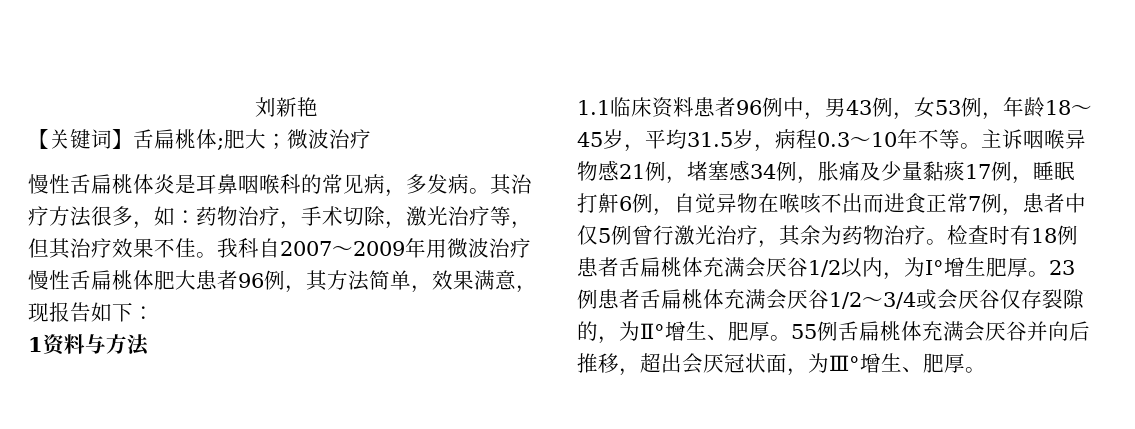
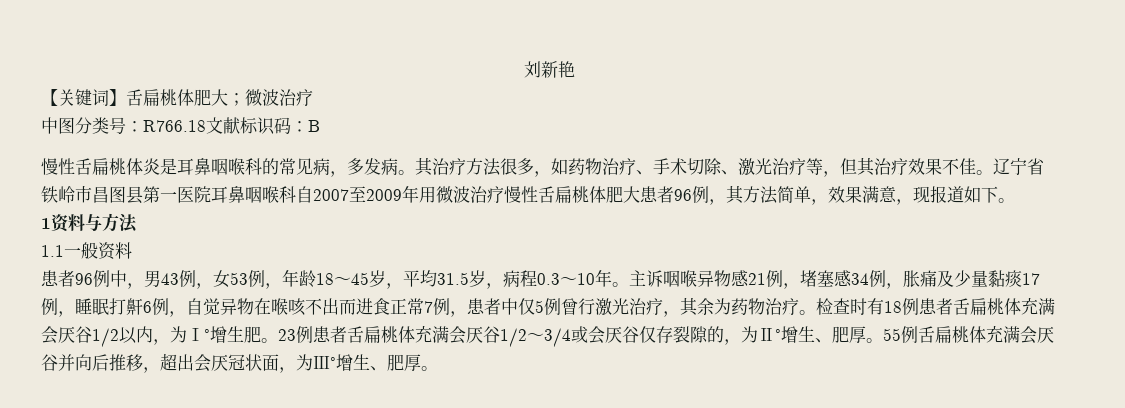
- 【关键词】舌扁桃体;肥大；微波治疗
+ 【关键词】舌扁桃体肥大；微波治疗
+ 中图分类号：R766.18文献标识码：B
- 其治疗方法很多，如：药物治疗，手术切除，激光治疗等，但其治疗效果不佳。
+ 其治疗方法很多，如药物治疗、手术切除、激光治疗等，但其治疗效果不佳。
- 我科自2007～2009年用微波治疗慢性舌扁桃体肥大患者96例，其方法简单，效果满意，现报告如下：
+ 辽宁省铁岭市昌图县第一医院耳鼻咽喉科自2007至2009年用微波治疗慢性舌扁桃体肥大患者96例，其方法简单，效果满意，现报道如下。
- 1.1临床资料患者96例中，男43例，女53例，年龄18～45岁，平均31.5岁，病程0.3～10年不等。
+ 1.1一般资料
+ 患者96例中，男43例，女53例，年龄18～45岁，平均31.5岁，病程0.3～10年。
- 检查时有18例患者舌扁桃体充满会厌谷1/2以内，为Ⅰ°增生肥厚。
+ 检查时有18例患者舌扁桃体充满会厌谷1/2以内，为Ⅰ°增生肥。

